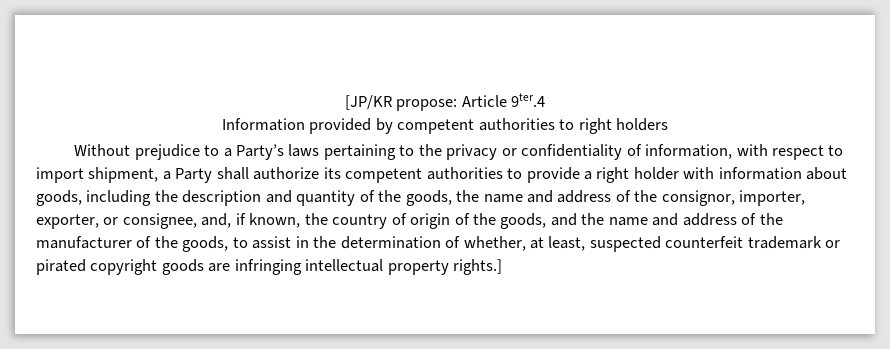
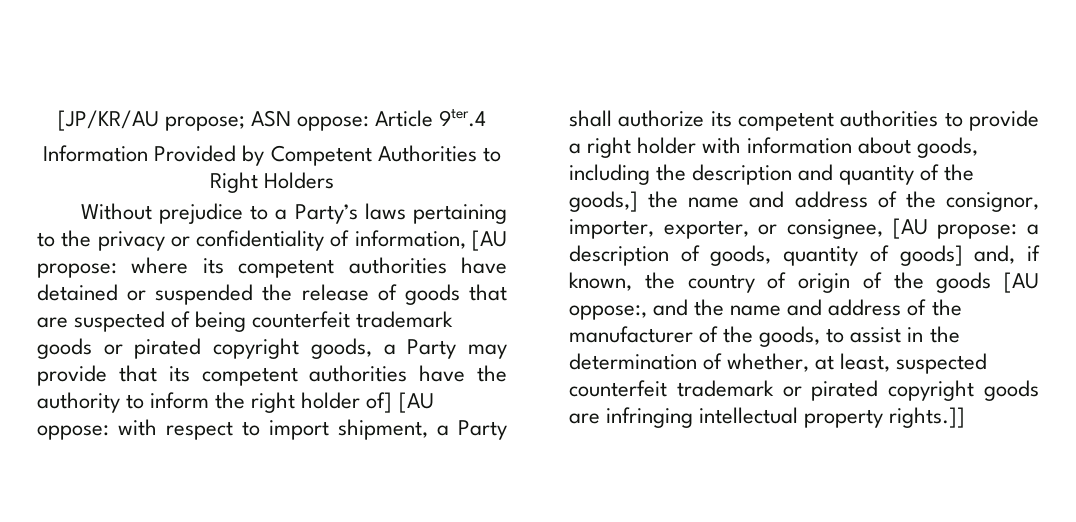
- [JP/KR propose: Article 9ter.4
+ [JP/KR/AU propose; ASN oppose: Article 9ter.4
- Information provided by competent authorities to right holders
+ Information Provided by Competent Authorities to Right Holders
- Without prejudice to a Party’s laws pertaining to the privacy or confidentiality of information, with respect to import shipment, a Party shall authorize its competent authorities to provide a right holder with information about goods, including the description and quantity of the goods, the name and address of the consignor, importer, exporter, or consignee, and, if known, the country of origin of the goods, and the name and address of the manufacturer of the goods, to assist in the determination of whether, at least, suspected counterfeit trademark or pirated copyright goods are infringing intellectual property rights.]
+ Without prejudice to a Party’s laws pertaining to the privacy or confidentiality of information, [AU propose: where its competent authorities have detained or suspended the release of goods that are suspected of being counterfeit trademark goods or pirated copyright goods, a Party may provide that its competent authorities have the authority to inform the right holder of] [AU oppose: with respect to import shipment, a Party shall authorize its competent authorities to provide a right holder with information about goods, including the description and quantity of the goods,] the name and address of the consignor, importer, exporter, or consignee, [AU propose: a description of goods, quantity of goods] and, if known, the country of origin of the goods [AU oppose:, and the name and address of the manufacturer of the goods, to assist in the determination of whether, at least, suspected counterfeit trademark or pirated copyright goods are infringing intellectual property rights.]]

